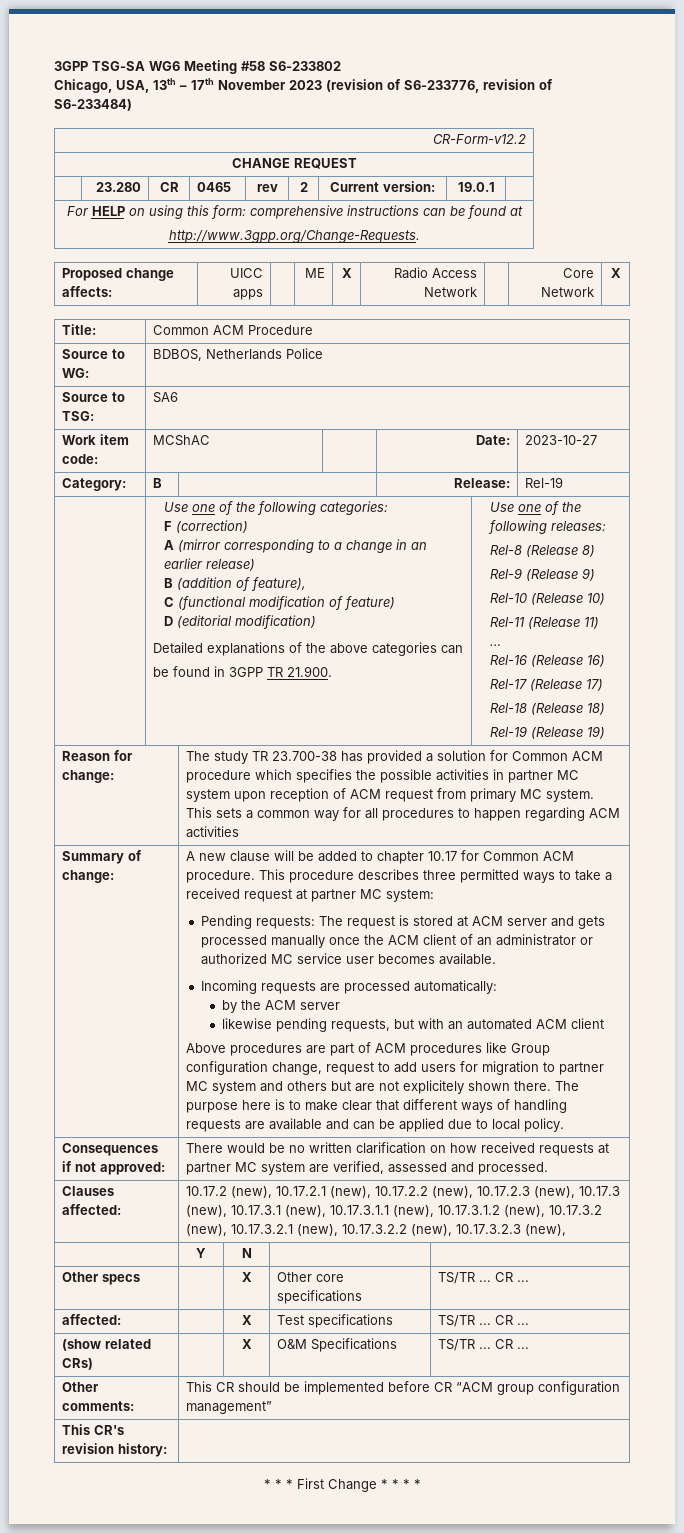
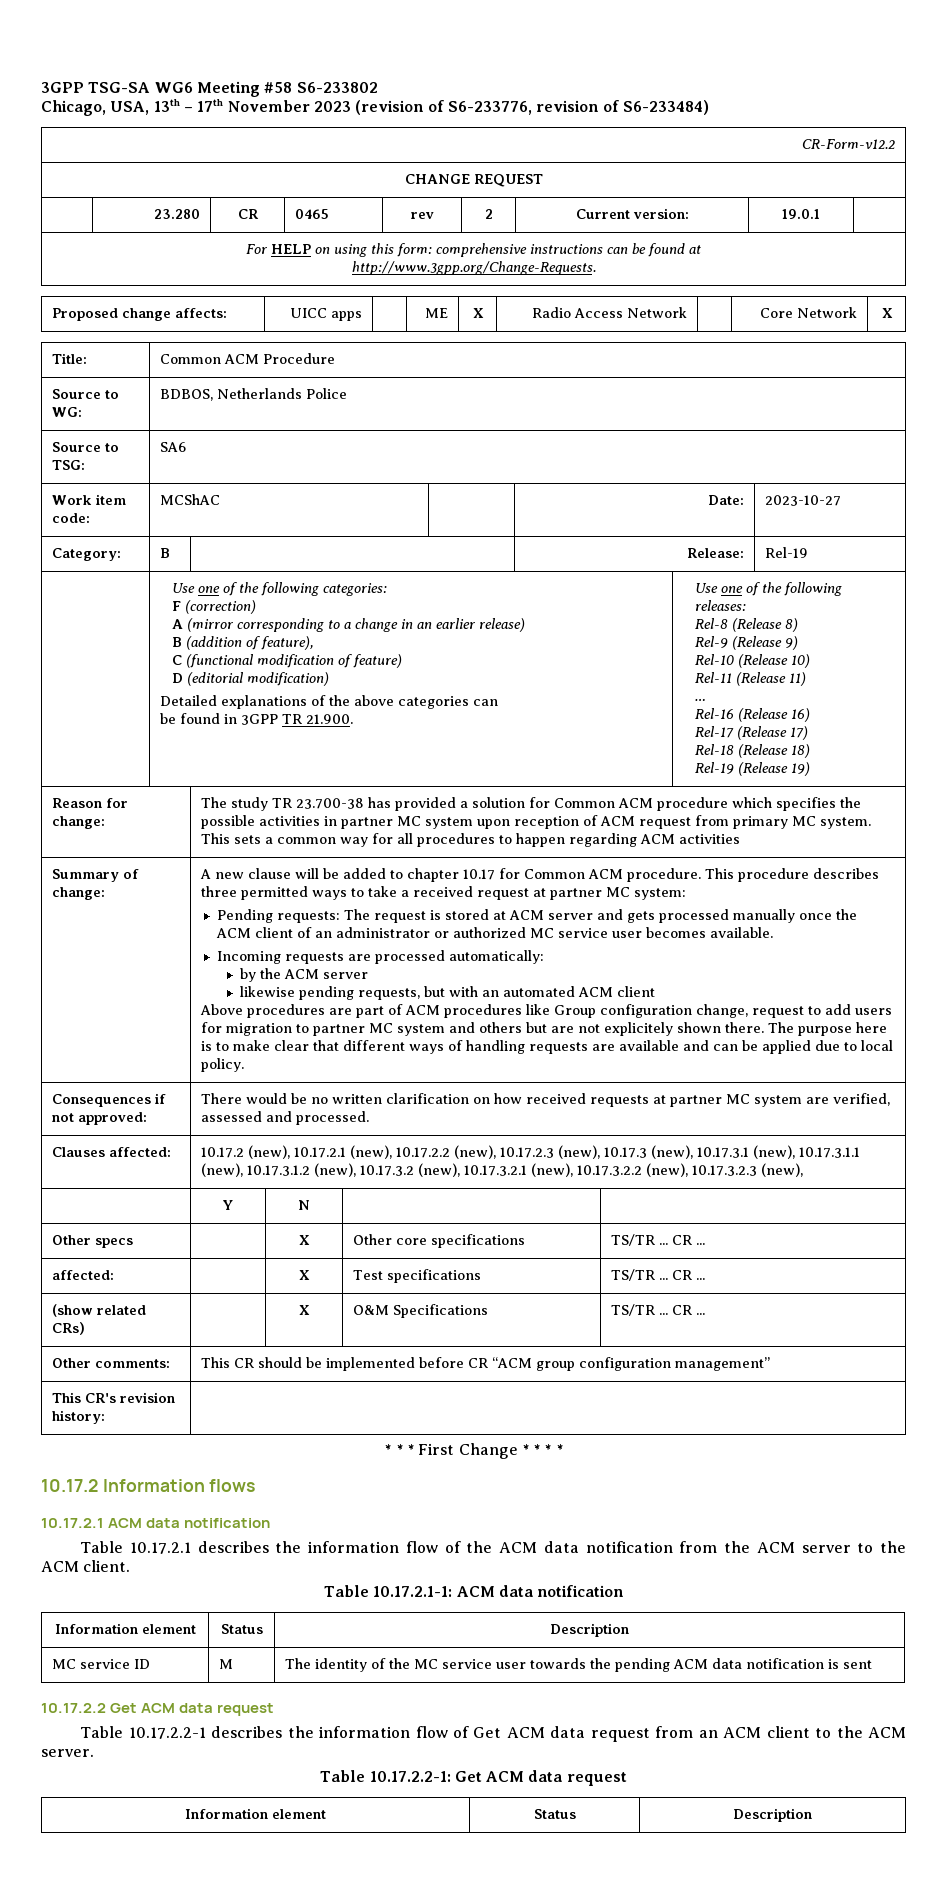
+ 10.17.2 Information flows
+ 10.17.2.1 ACM data notification
+ Table 10.17.2.1 describes the information flow of the ACM data notification from the ACM server to the ACM client.
+ Table 10.17.2.1-1: ACM data notification
+ Information element | Status | Description
+ MC service ID | M | The identity of the MC service user towards the pending ACM data notification is sent
+ 10.17.2.2 Get ACM data request
+ Table 10.17.2.2-1 describes the information flow of Get ACM data request from an ACM client to the ACM server.
+ Table 10.17.2.2-1: Get ACM data request
+ Information element | Status | Description

